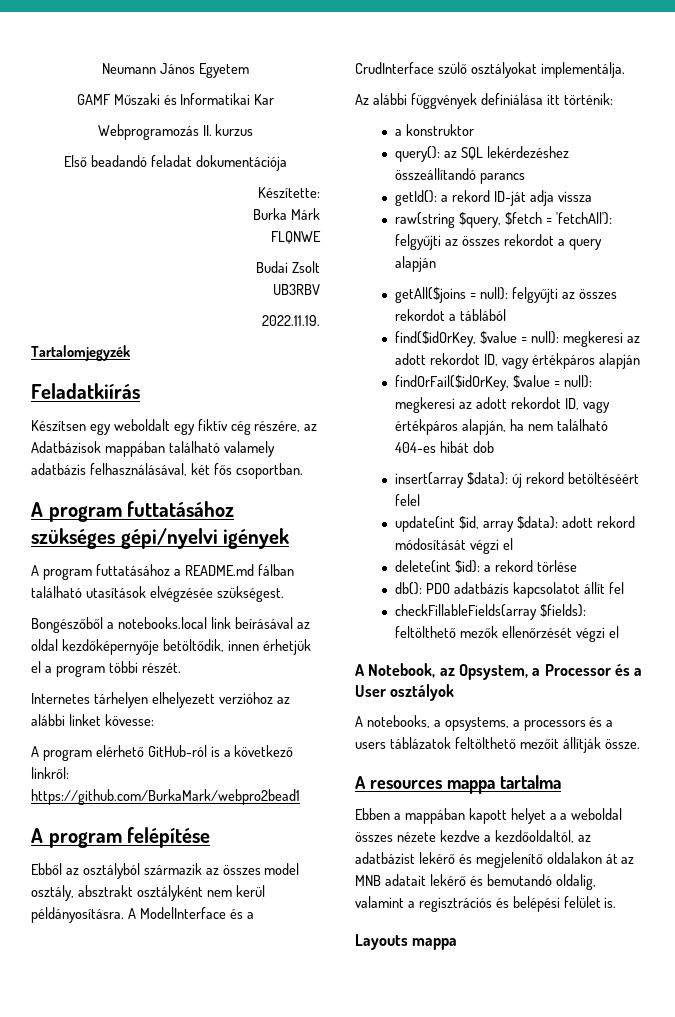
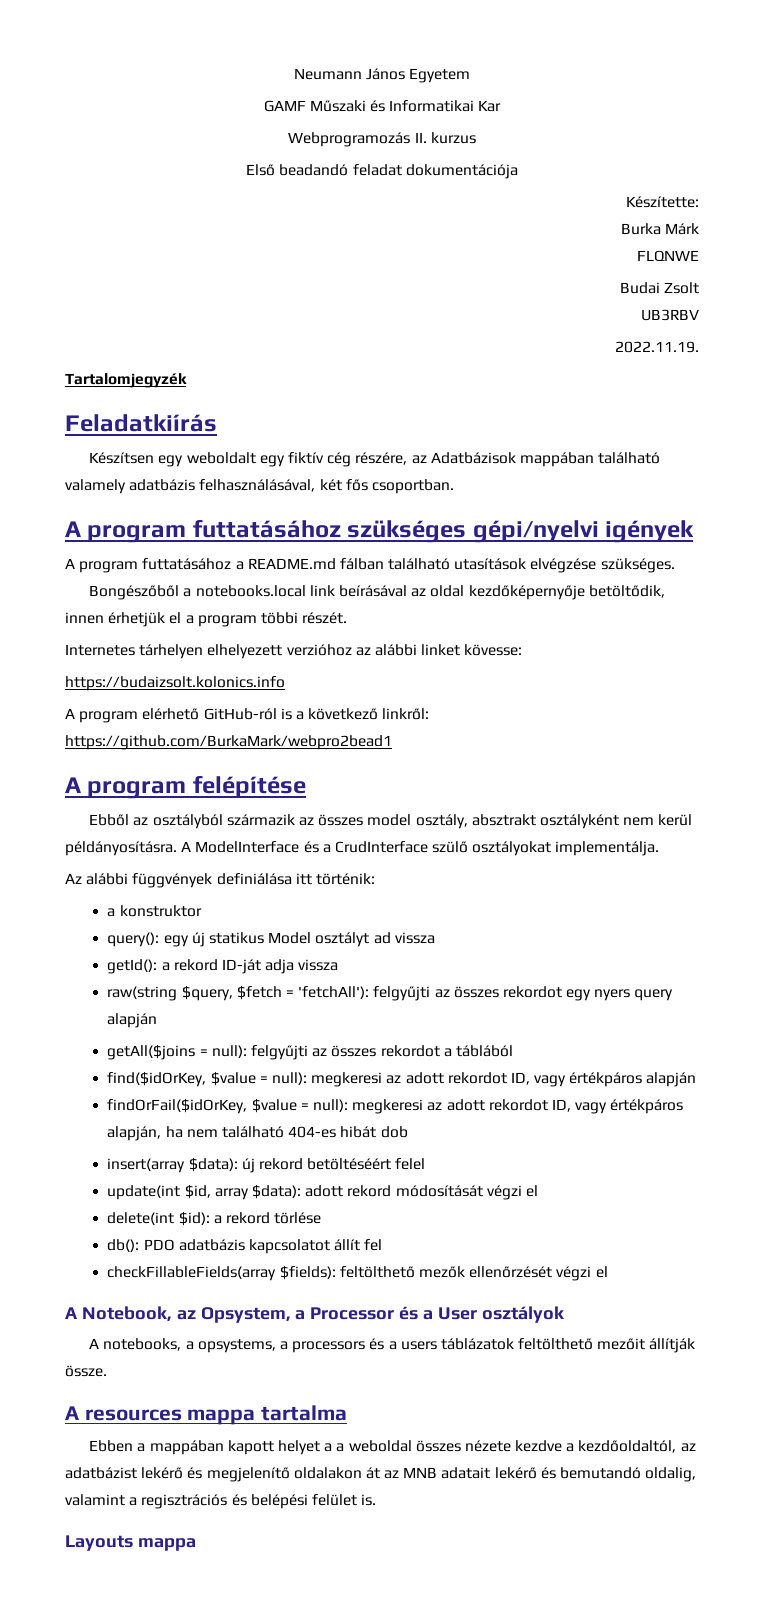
- A program futtatásához a README.md fálban található utasítások elvégzésée szükségest.
+ A program futtatásához a README.md fálban található utasítások elvégzése szükséges.
+ https://budaizsolt.kolonics.info
- query(): az SQL lekérdezéshez összeállítandó parancs
+ query(): egy új statikus Model osztályt ad vissza
- raw(string $query, $fetch = 'fetchAll'): felgyűjti az összes rekordot a query alapján
+ raw(string $query, $fetch = 'fetchAll'): felgyűjti az összes rekordot egy nyers query alapján

